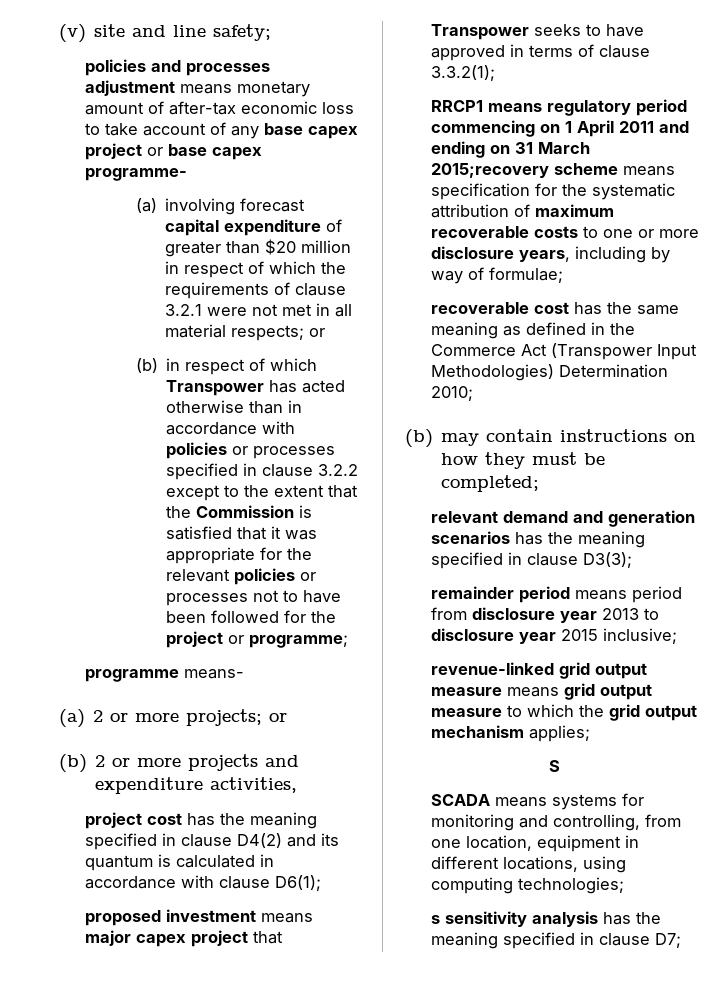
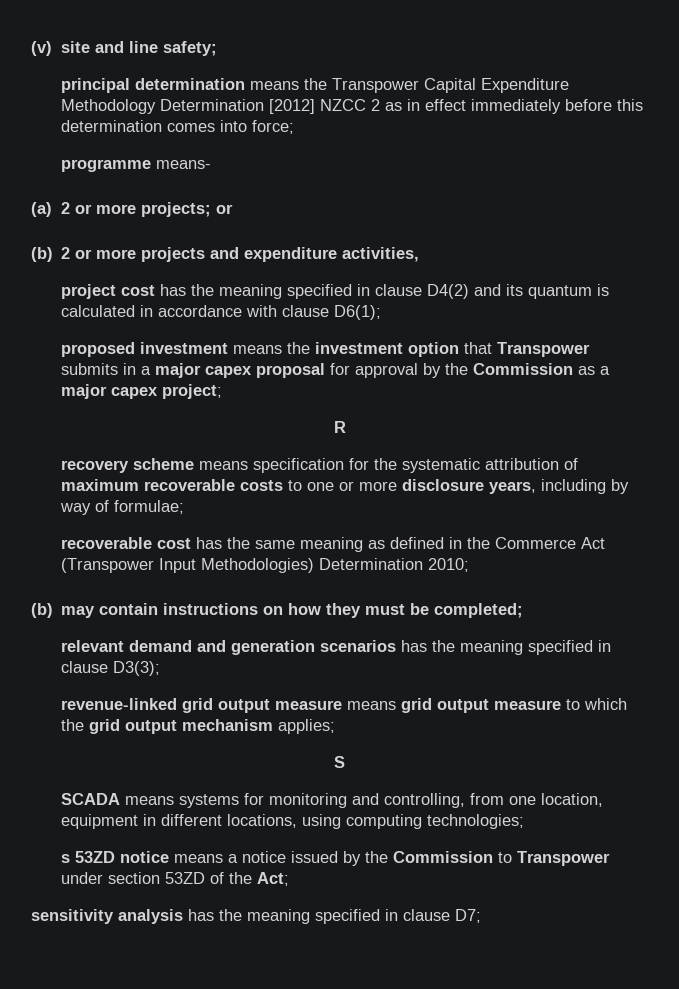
- policies and processes adjustment means monetary amount of after-tax economic loss to take account of any base capex project or base capex programme-
- (a) involving forecast capital expenditure of greater than $20 million in respect of which the requirements of clause 3.2.1 were not met in all material respects; or
- (b) in respect of which Transpower has acted otherwise than in accordance with policies or processes specified in clause 3.2.2 except to the extent that the Commission is satisfied that it was appropriate for the relevant policies or processes not to have been followed for the project or programme;
+ principal determination means the Transpower Capital Expenditure Methodology Determination [2012] NZCC 2 as in effect immediately before this determination comes into force;
- proposed investment means major capex project that Transpower seeks to have approved in terms of clause 3.3.2(1);
- RRCP1 means regulatory period commencing on 1 April 2011 and ending on 31 March 2015;recovery scheme means specification for the systematic attribution of maximum recoverable costs to one or more disclosure years, including by way of formulae;
+ proposed investment means the investment option that Transpower submits in a major capex proposal for approval by the Commission as a major capex project;
+ R
+ recovery scheme means specification for the systematic attribution of maximum recoverable costs to one or more disclosure years, including by way of formulae;
- remainder period means period from disclosure year 2013 to disclosure year 2015 inclusive;
- s sensitivity analysis has the meaning specified in clause D7;
+ s 53ZD notice means a notice issued by the Commission to Transpower under section 53ZD of the Act;
+ sensitivity analysis has the meaning specified in clause D7;

